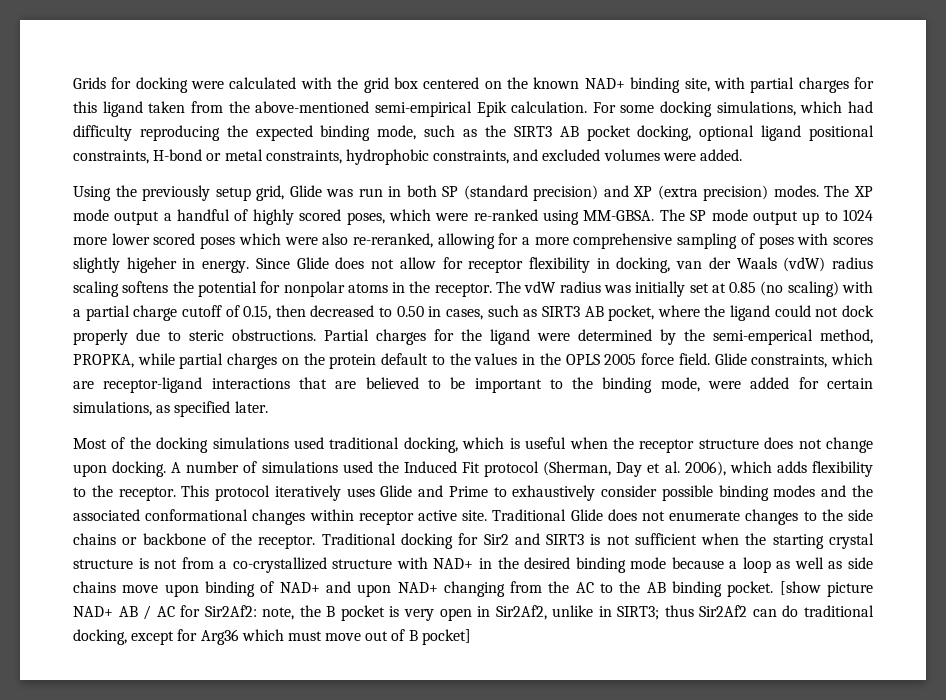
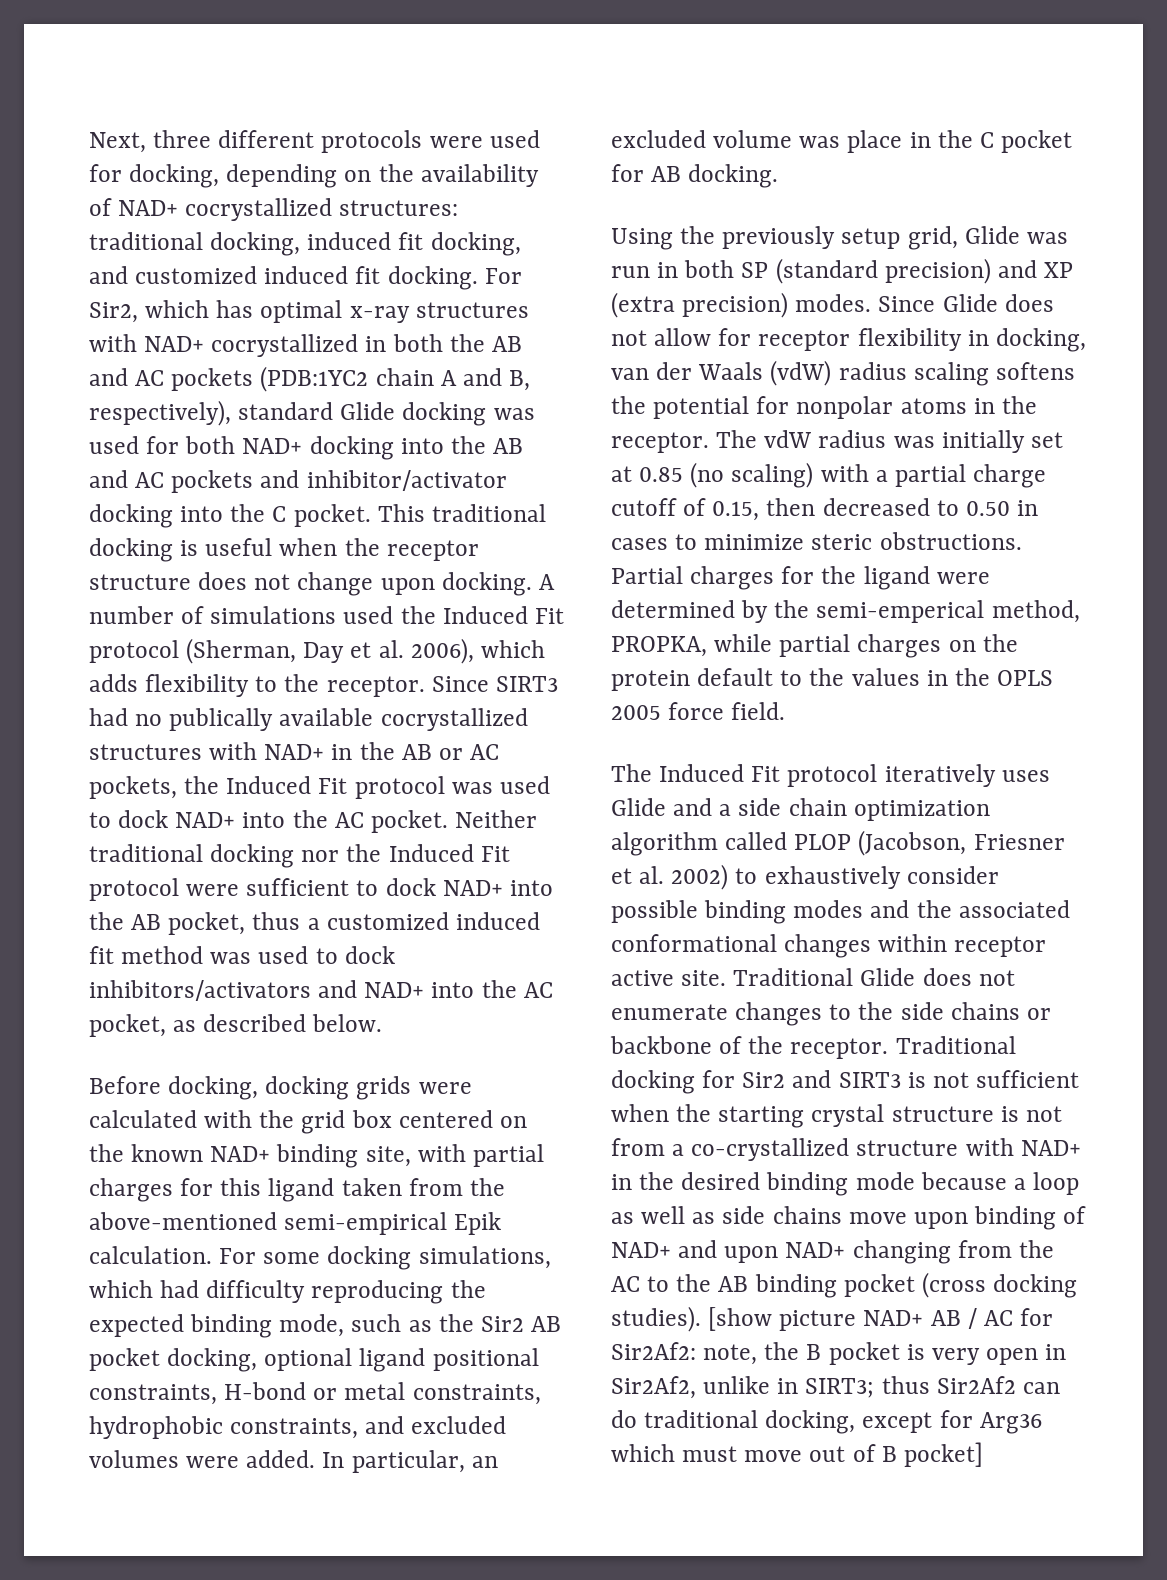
- Grids for docking were calculated with the grid box centered on the known NAD+ binding site, with partial charges for this ligand taken from the above-mentioned semi-empirical Epik calculation.
+ Next, three different protocols were used for docking, depending on the availability of NAD+ cocrystallized structures: traditional docking, induced fit docking, and customized induced fit docking. For Sir2, which has optimal x-ray structures with NAD+ cocrystallized in both the AB and AC pockets (PDB:1YC2 chain A and B, respectively), standard Glide docking was used for both NAD+ docking into the AB and AC pockets and inhibitor/activator docking into the C pocket. This traditional docking is useful when the receptor structure does not change upon docking. A number of simulations used the Induced Fit protocol (Sherman, Day et al. 2006), which adds flexibility to the receptor. Since SIRT3 had no publically available cocrystallized structures with NAD+ in the AB or AC pockets, the Induced Fit protocol was used to dock NAD+ into the AC pocket. Neither traditional docking nor the Induced Fit protocol were sufficient to dock NAD+ into the AB pocket, thus a customized induced fit method was used to dock inhibitors/activators and NAD+ into the AC pocket, as described below.
+ Before docking, docking grids were calculated with the grid box centered on the known NAD+ binding site, with partial charges for this ligand taken from the above-mentioned semi-empirical Epik calculation.
- For some docking simulations, which had difficulty reproducing the expected binding mode, such as the SIRT3 AB pocket docking, optional ligand positional constraints, H-bond or metal constraints, hydrophobic constraints, and excluded volumes were added.
+ For some docking simulations, which had difficulty reproducing the expected binding mode, such as the Sir2 AB pocket docking, optional ligand positional constraints, H-bond or metal constraints, hydrophobic constraints, and excluded volumes were added. In particular, an excluded volume was place in the C pocket for AB docking.
- The XP mode output a handful of highly scored poses, which were re-ranked using MM-GBSA. The SP mode output up to 1024 more lower scored poses which were also re-reranked, allowing for a more comprehensive sampling of poses with scores slightly higeher in energy.
- The vdW radius was initially set at 0.85 (no scaling) with a partial charge cutoff of 0.15, then decreased to 0.50 in cases, such as SIRT3 AB pocket, where the ligand could not dock properly due to steric obstructions.
+ The vdW radius was initially set at 0.85 (no scaling) with a partial charge cutoff of 0.15, then decreased to 0.50 in cases to minimize steric obstructions.
- Partial charges for the ligand were determined by the semi-emperical method, PROPKA, while partial charges on the protein default to the values in the OPLS 2005 force field. Glide constraints, which are receptor-ligand interactions that are believed to be important to the binding mode, were added for certain simulations, as specified later.
- Most of the docking simulations used traditional docking, which is useful when the receptor structure does not change upon docking. A number of simulations used the Induced Fit protocol (Sherman, Day et al. 2006), which adds flexibility to the receptor. This protocol iteratively uses Glide and Prime to exhaustively consider possible binding modes and the associated conformational changes within receptor active site.
+ Partial charges for the ligand were determined by the semi-emperical method, PROPKA, while partial charges on the protein default to the values in the OPLS 2005 force field.
+ The Induced Fit protocol iteratively uses Glide and a side chain optimization algorithm called PLOP (Jacobson, Friesner et al. 2002) to exhaustively consider possible binding modes and the associated conformational changes within receptor active site.
- Traditional docking for Sir2 and SIRT3 is not sufficient when the starting crystal structure is not from a co-crystallized structure with NAD+ in the desired binding mode because a loop as well as side chains move upon binding of NAD+ and upon NAD+ changing from the AC to the AB binding pocket.
+ Traditional docking for Sir2 and SIRT3 is not sufficient when the starting crystal structure is not from a co-crystallized structure with NAD+ in the desired binding mode because a loop as well as side chains move upon binding of NAD+ and upon NAD+ changing from the AC to the AB binding pocket (cross docking studies).

